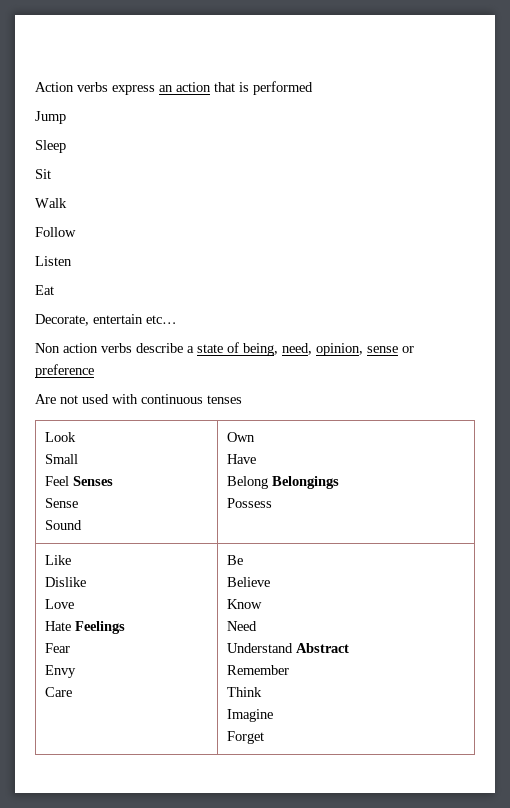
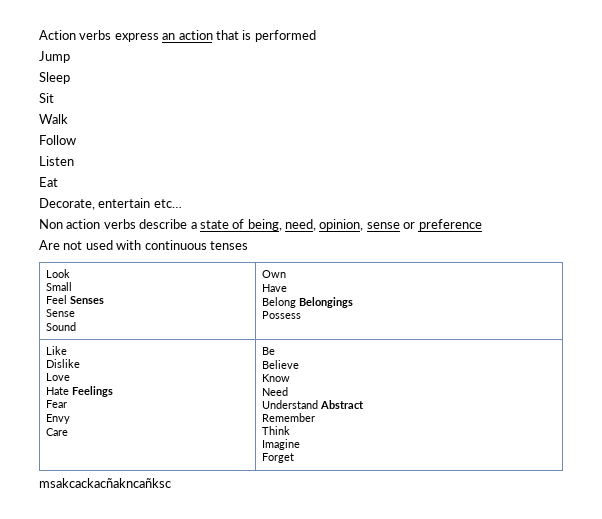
+ msakcackacñakncañksc

